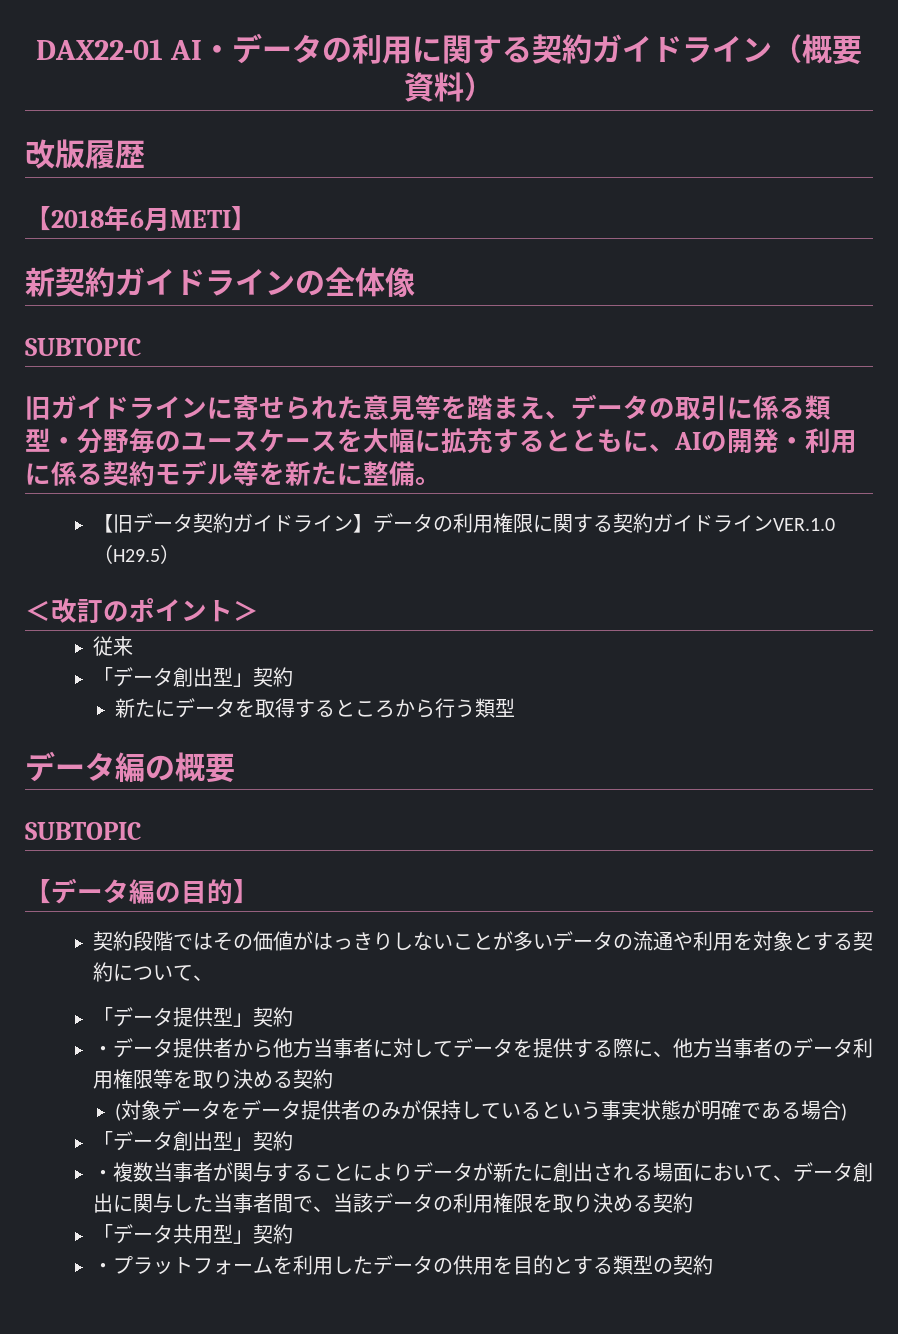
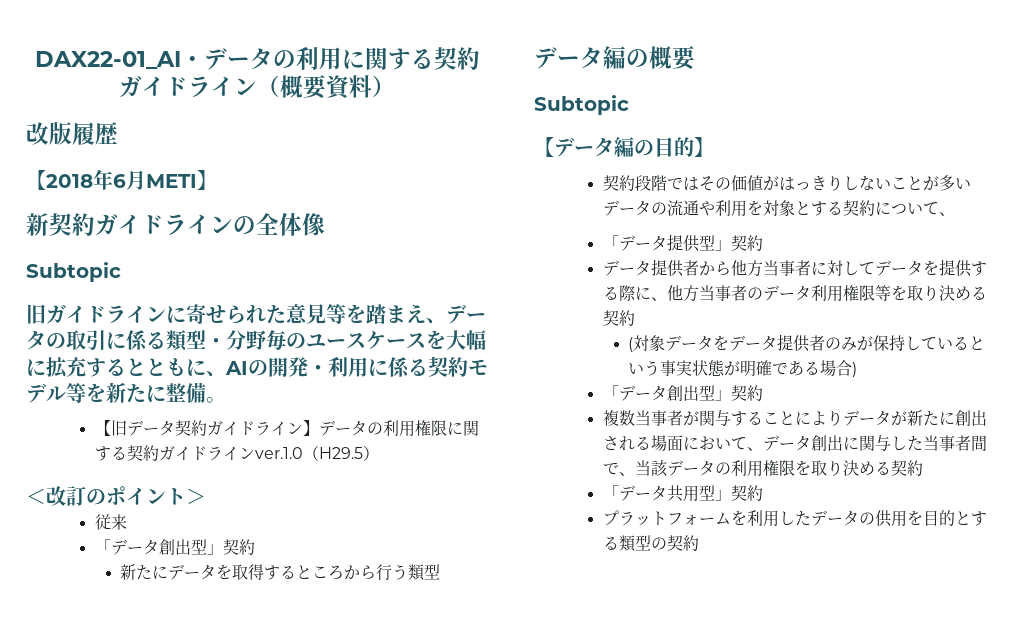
- DAX22-01 AI・データの利用に関する契約ガイドライン（概要資料）
+ DAX22-01_AI・データの利用に関する契約ガイドライン（概要資料）
  新契約ガイドラインの全体像
- SUBTOPIC
+ Subtopic
- 【旧データ契約ガイドライン】データの利⽤権限に関する契約ガイドラインVER.1.0（H29.5）
+ 【旧データ契約ガイドライン】データの利⽤権限に関する契約ガイドラインver.1.0（H29.5）
  データ編の概要
- SUBTOPIC
+ Subtopic
- ・データ提供者から他方当事者に対してデータを提供する際に、他方当事者のデータ利用権限等を取り決める契約
+ データ提供者から他方当事者に対してデータを提供する際に、他方当事者のデータ利用権限等を取り決める契約
- ・複数当事者が関与することによりデータが新たに創出される場面において、データ創出に関与した当事者間で、当該データの利用権限を取り決める契約
+ 複数当事者が関与することによりデータが新たに創出される場面において、データ創出に関与した当事者間で、当該データの利用権限を取り決める契約
- ・プラットフォームを利用したデータの供用を目的とする類型の契約
+ プラットフォームを利用したデータの供用を目的とする類型の契約

